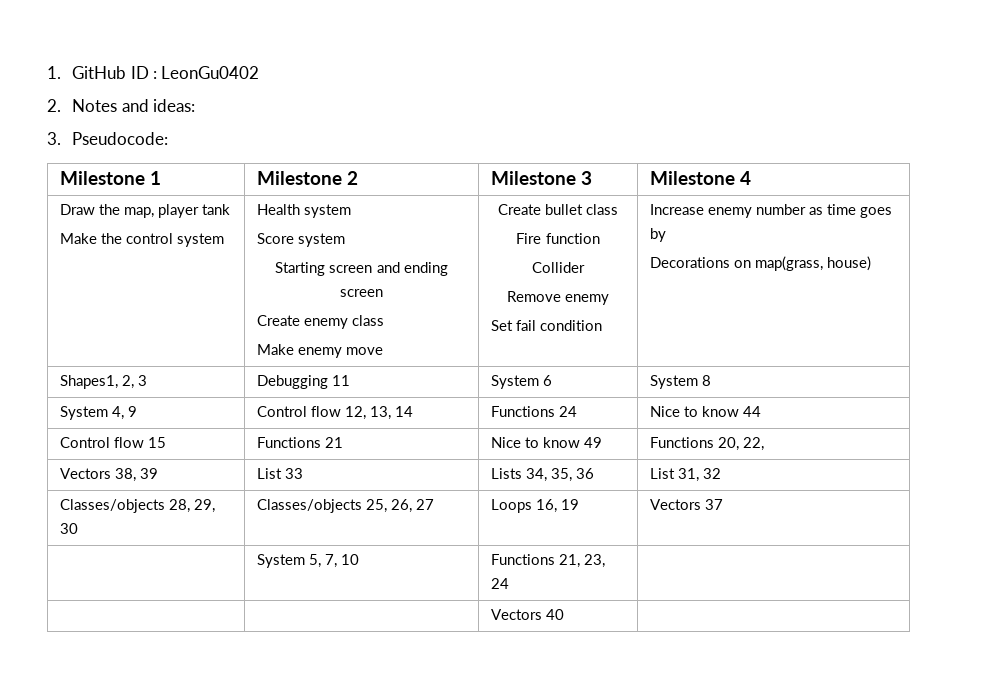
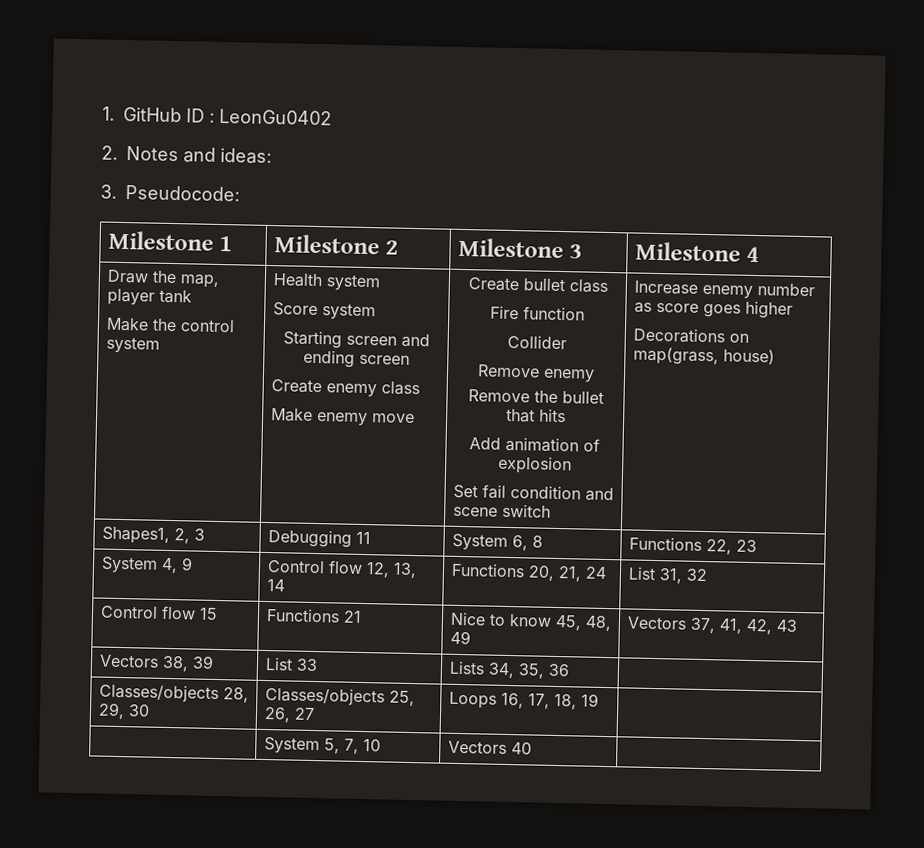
+ Remove the bullet that hits
+ Add animation of explosion
- Set fail condition
+ Set fail condition and scene switch
- Increase enemy number as time goes by
+ Increase enemy number as score goes higher
- Shapes1, 2, 3 | Debugging 11 | System 6 | System 8
+ Shapes1, 2, 3 | Debugging 11 | System 6, 8 | Functions 22, 23
- System 4, 9 | Control flow 12, 13, 14 | Functions 24 | Nice to know 44
+ System 4, 9 | Control flow 12, 13, 14 | Functions 20, 21, 24 | List 31, 32
- Control flow 15 | Functions 21 | Nice to know 49 | Functions 20, 22,
+ Control flow 15 | Functions 21 | Nice to know 45, 48, 49 | Vectors 37, 41, 42, 43
- Vectors 38, 39 | List 33 | Lists 34, 35, 36 | List 31, 32
+ Vectors 38, 39 | List 33 | Lists 34, 35, 36 |
- Classes/objects 28, 29, 30 | Classes/objects 25, 26, 27 | Loops 16, 19 | Vectors 37
+ Classes/objects 28, 29, 30 | Classes/objects 25, 26, 27 | Loops 16, 17, 18, 19 |
- | System 5, 7, 10 | Functions 21, 23, 24 |
- | | Vectors 40 |
+ | System 5, 7, 10 | Vectors 40 |

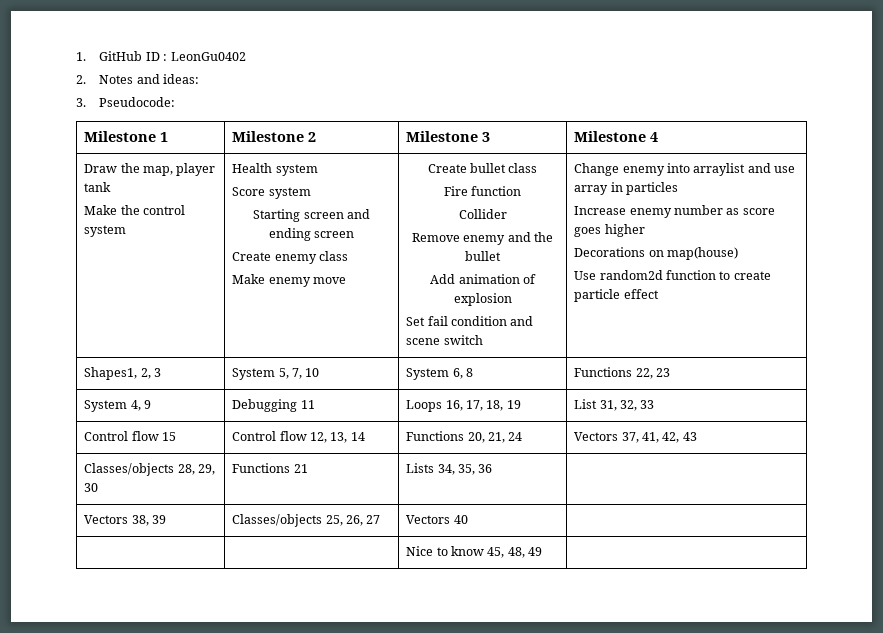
- Remove enemy
- Remove the bullet that hits
+ Remove enemy and the bullet
+ Change enemy into arraylist and use array in particles
- Decorations on map(grass, house)
+ Decorations on map(house)
+ Use random2d function to create particle effect
- Shapes1, 2, 3 | Debugging 11 | System 6, 8 | Functions 22, 23
+ Shapes1, 2, 3 | System 5, 7, 10 | System 6, 8 | Functions 22, 23
- System 4, 9 | Control flow 12, 13, 14 | Functions 20, 21, 24 | List 31, 32
- Control flow 15 | Functions 21 | Nice to know 45, 48, 49 | Vectors 37, 41, 42, 43
- Vectors 38, 39 | List 33 | Lists 34, 35, 36 |
- Classes/objects 28, 29, 30 | Classes/objects 25, 26, 27 | Loops 16, 17, 18, 19 |
- | System 5, 7, 10 | Vectors 40 |
+ System 4, 9 | Debugging 11 | Loops 16, 17, 18, 19 | List 31, 32, 33
+ Control flow 15 | Control flow 12, 13, 14 | Functions 20, 21, 24 | Vectors 37, 41, 42, 43
+ Classes/objects 28, 29, 30 | Functions 21 | Lists 34, 35, 36 |
+ Vectors 38, 39 | Classes/objects 25, 26, 27 | Vectors 40 |
+ | | Nice to know 45, 48, 49 |

